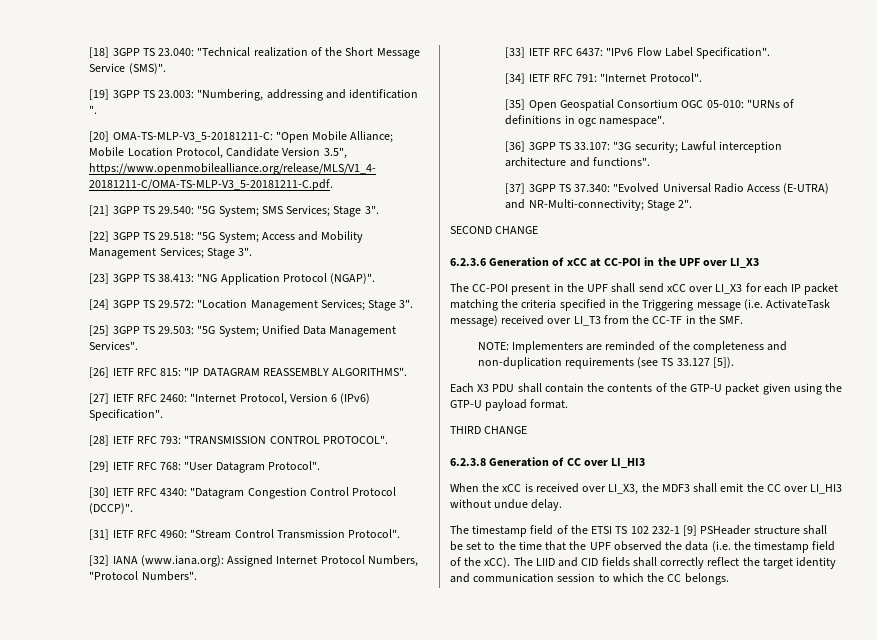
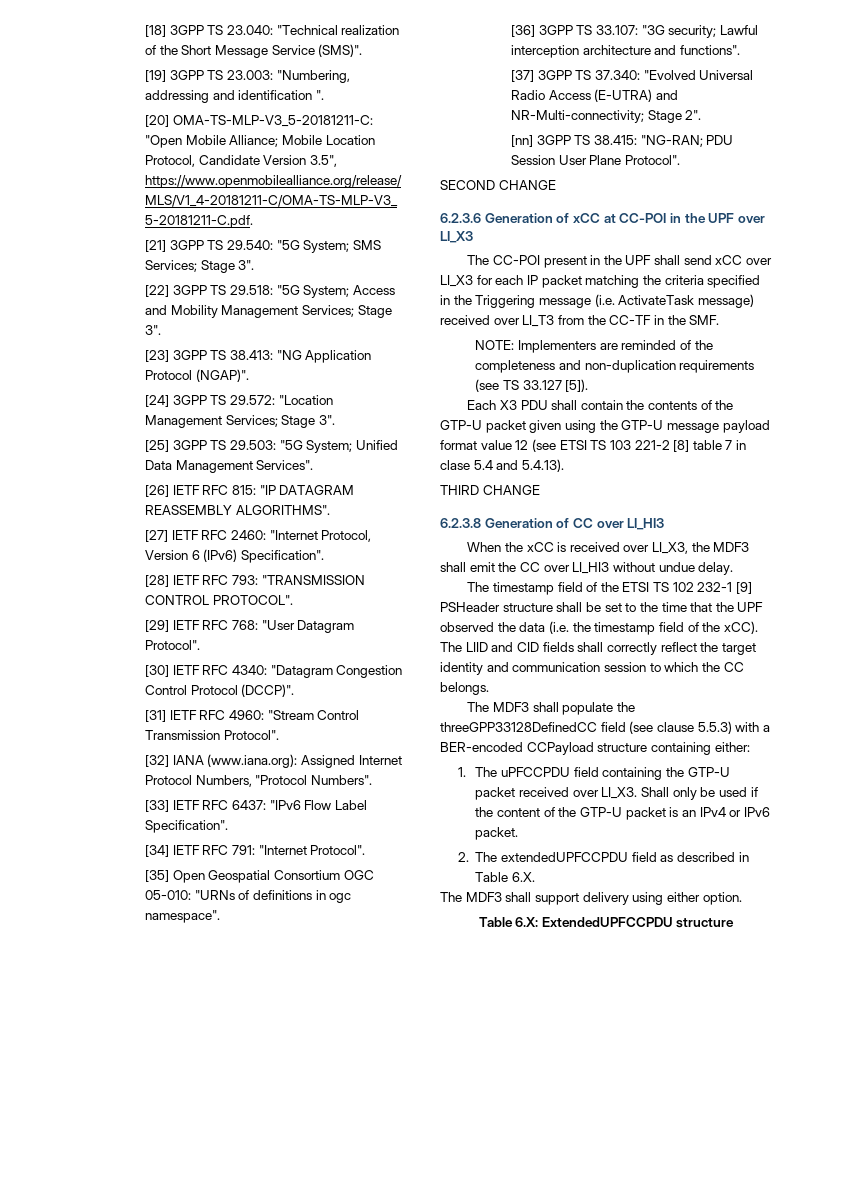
+ [nn] 3GPP TS 38.415: "NG-RAN; PDU Session User Plane Protocol".
- Each X3 PDU shall contain the contents of the GTP-U packet given using the GTP-U payload format.
+ Each X3 PDU shall contain the contents of the GTP-U packet given using the GTP-U message payload format value 12 (see ETSI TS 103 221-2 [8] table 7 in clase 5.4 and 5.4.13).
+ The MDF3 shall populate the threeGPP33128DefinedCC field (see clause 5.5.3) with a BER-encoded CCPayload structure containing either:
+ 1. The uPFCCPDU field containing the GTP-U packet received over LI_X3. Shall only be used if the content of the GTP-U packet is an IPv4 or IPv6 packet.
+ 2. The extendedUPFCCPDU field as described in Table 6.X.
+ The MDF3 shall support delivery using either option.
+ Table 6.X: ExtendedUPFCCPDU structure

